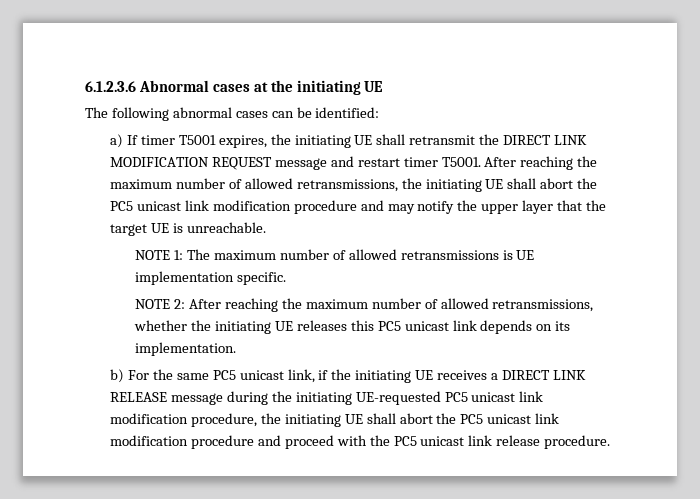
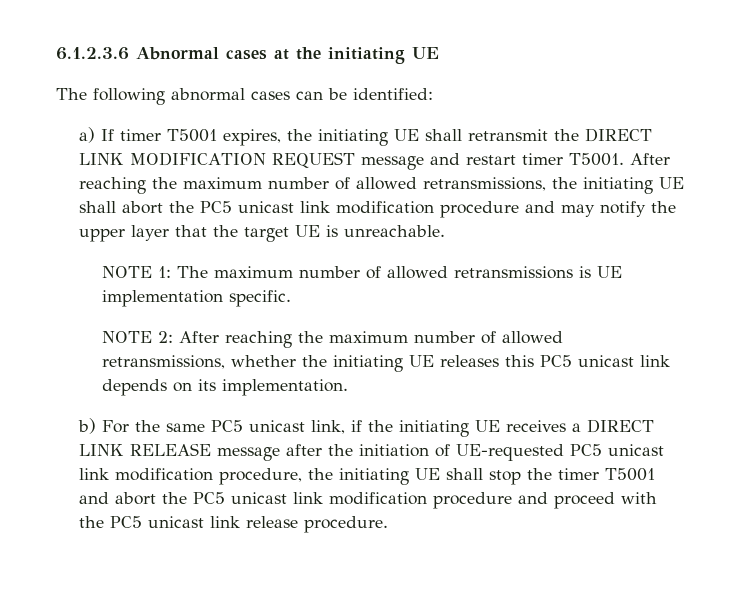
- b) For the same PC5 unicast link, if the initiating UE receives a DIRECT LINK RELEASE message during the initiating UE-requested PC5 unicast link modification procedure, the initiating UE shall abort the PC5 unicast link modification procedure and proceed with the PC5 unicast link release procedure.
+ b) For the same PC5 unicast link, if the initiating UE receives a DIRECT LINK RELEASE message after the initiation of UE-requested PC5 unicast link modification procedure, the initiating UE shall stop the timer T5001 and abort the PC5 unicast link modification procedure and proceed with the PC5 unicast link release procedure.

